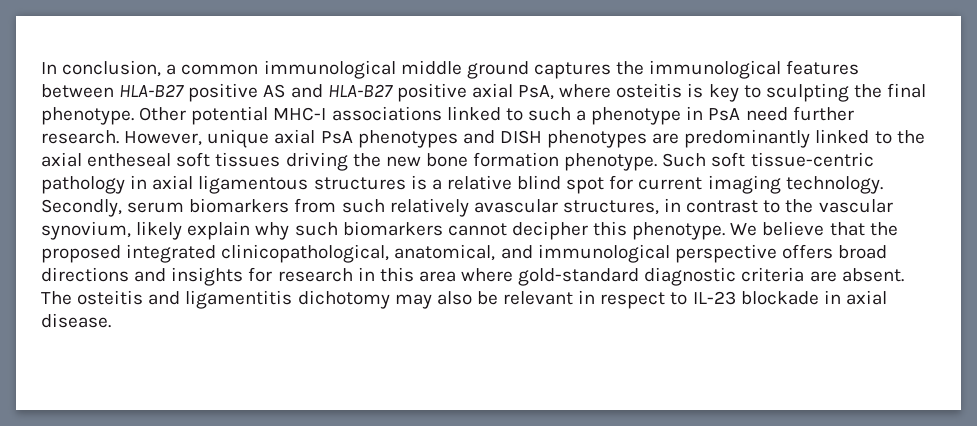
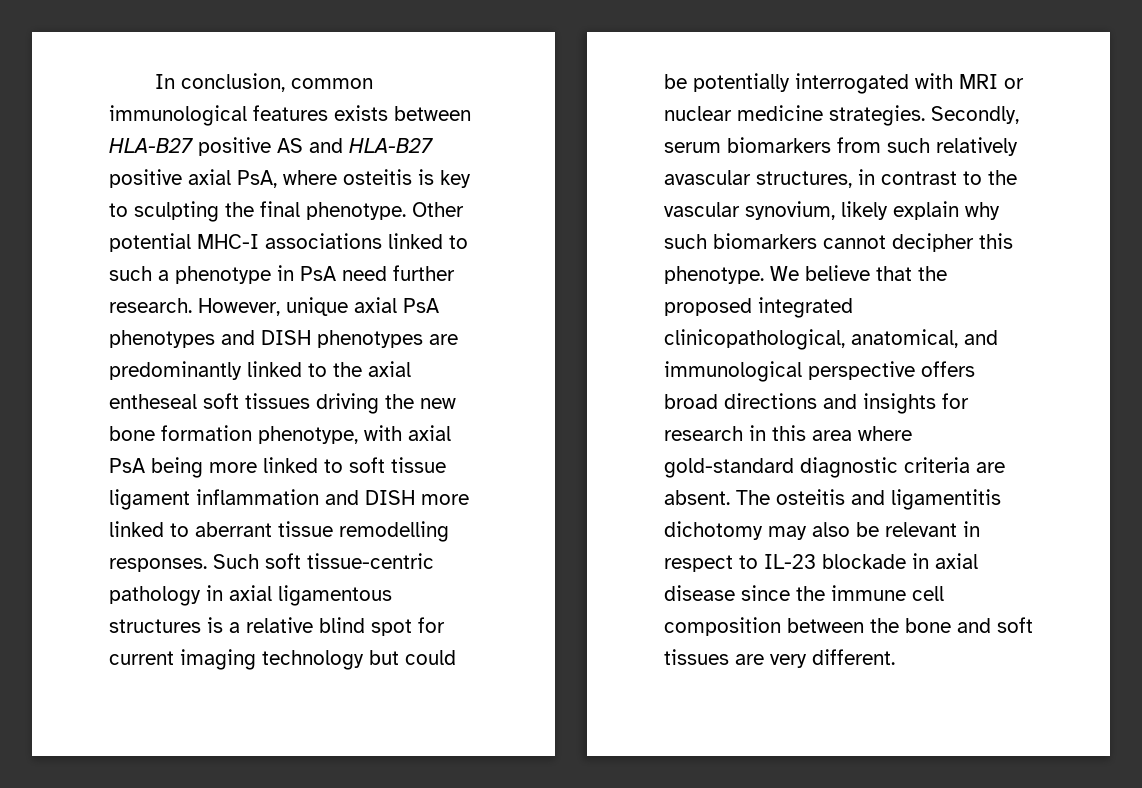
- In conclusion, a common immunological middle ground captures the immunological features between HLA-B27 positive AS and HLA-B27 positive axial PsA, where osteitis is key to sculpting the final phenotype.
+ In conclusion, common immunological features exists between HLA-B27 positive AS and HLA-B27 positive axial PsA, where osteitis is key to sculpting the final phenotype.
- However, unique axial PsA phenotypes and DISH phenotypes are predominantly linked to the axial entheseal soft tissues driving the new bone formation phenotype.
+ However, unique axial PsA phenotypes and DISH phenotypes are predominantly linked to the axial entheseal soft tissues driving the new bone formation phenotype, with axial PsA being more linked to soft tissue ligament inflammation and DISH more linked to aberrant tissue remodelling responses.
- Such soft tissue-centric pathology in axial ligamentous structures is a relative blind spot for current imaging technology.
+ Such soft tissue-centric pathology in axial ligamentous structures is a relative blind spot for current imaging technology but could be potentially interrogated with MRI or nuclear medicine strategies.
- The osteitis and ligamentitis dichotomy may also be relevant in respect to IL-23 blockade in axial disease.
+ The osteitis and ligamentitis dichotomy may also be relevant in respect to IL-23 blockade in axial disease since the immune cell composition between the bone and soft tissues are very different.

